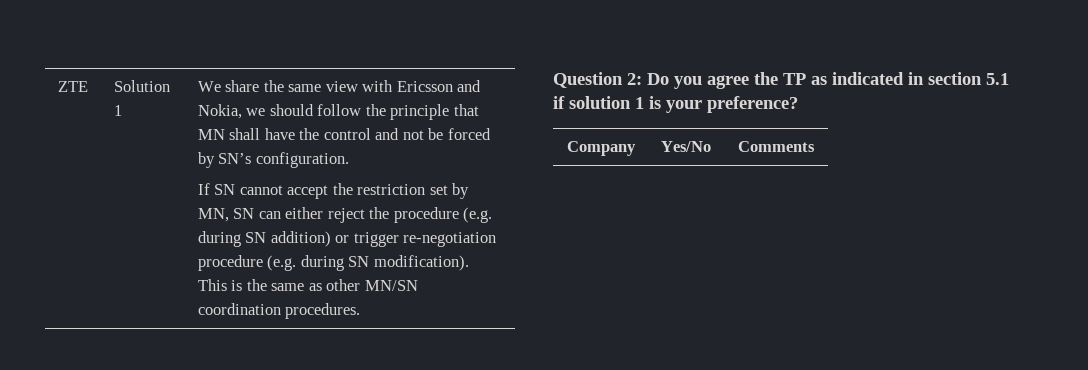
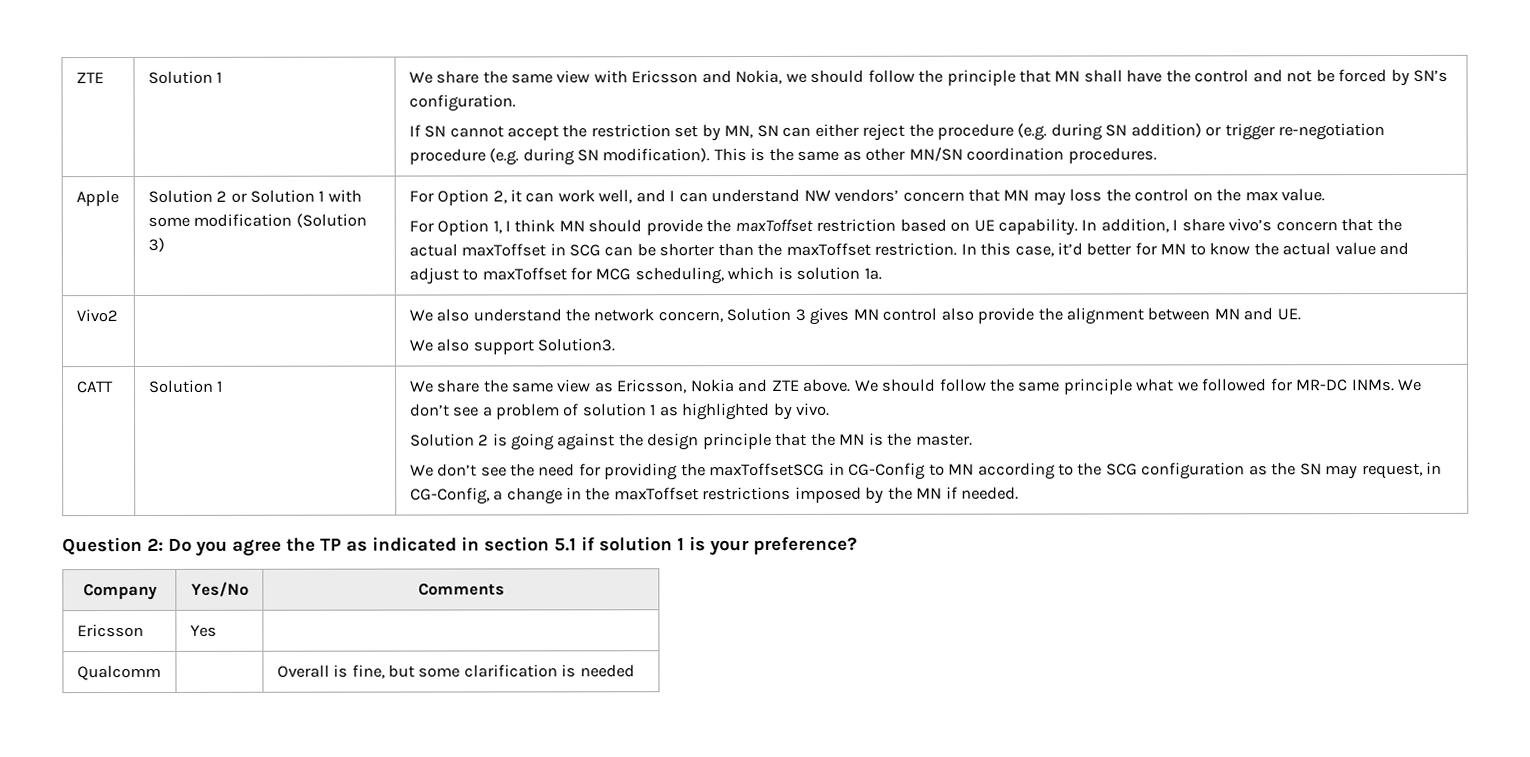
+ Apple | Solution 2 or Solution 1 with some modification (Solution 3) | For Option 2, it can work well, and I can understand NW vendors’ concern that MN may loss the control on the max value.
+ For Option 1, I think MN should provide the maxToffset restriction based on UE capability. In addition, I share vivo’s concern that the actual maxToffset in SCG can be shorter than the maxToffset restriction. In this case, it’d better for MN to know the actual value and adjust to maxToffset for MCG scheduling, which is solution 1a.
+ Vivo2 | | We also understand the network concern, Solution 3 gives MN control also provide the alignment between MN and UE.
+ We also support Solution3.
+ CATT | Solution 1 | We share the same view as Ericsson, Nokia and ZTE above. We should follow the same principle what we followed for MR-DC INMs. We don’t see a problem of solution 1 as highlighted by vivo.
+ Solution 2 is going against the design principle that the MN is the master.
+ We don’t see the need for providing the maxToffsetSCG in CG-Config to MN according to the SCG configuration as the SN may request, in CG-Config, a change in the maxToffset restrictions imposed by the MN if needed.
+ Ericsson | Yes |
+ Qualcomm | | Overall is fine, but some clarification is needed

